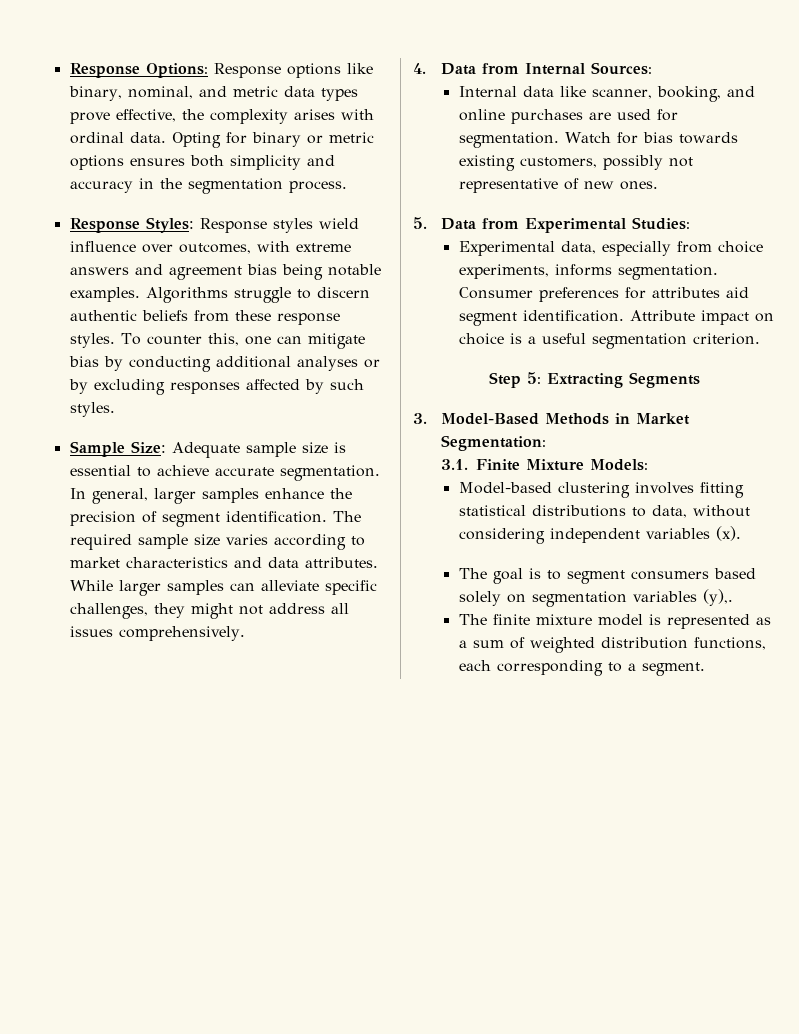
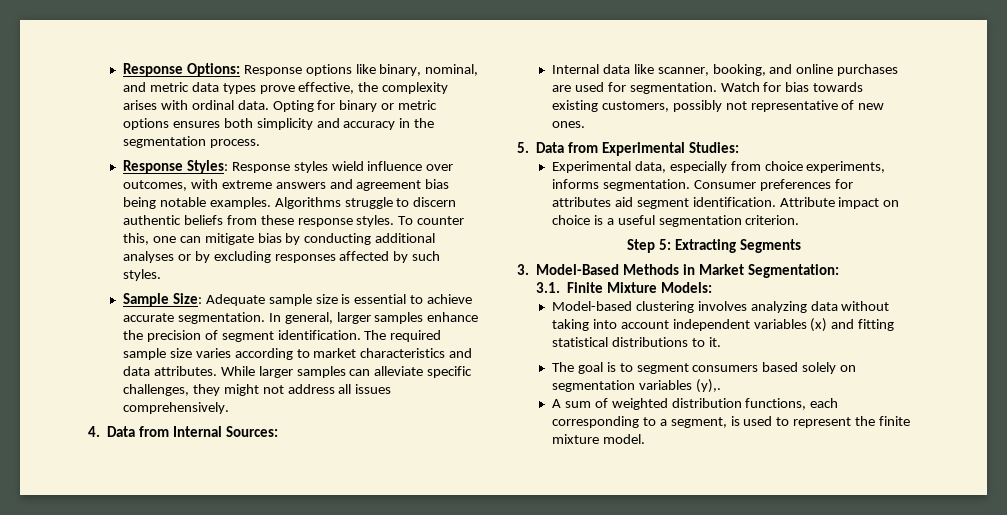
- Model-based clustering involves fitting statistical distributions to data, without considering independent variables (x).
+ Model-based clustering involves analyzing data without taking into account independent variables (x) and fitting statistical distributions to it.
- The finite mixture model is represented as a sum of weighted distribution functions, each corresponding to a segment.
+ A sum of weighted distribution functions, each corresponding to a segment, is used to represent the finite mixture model.

